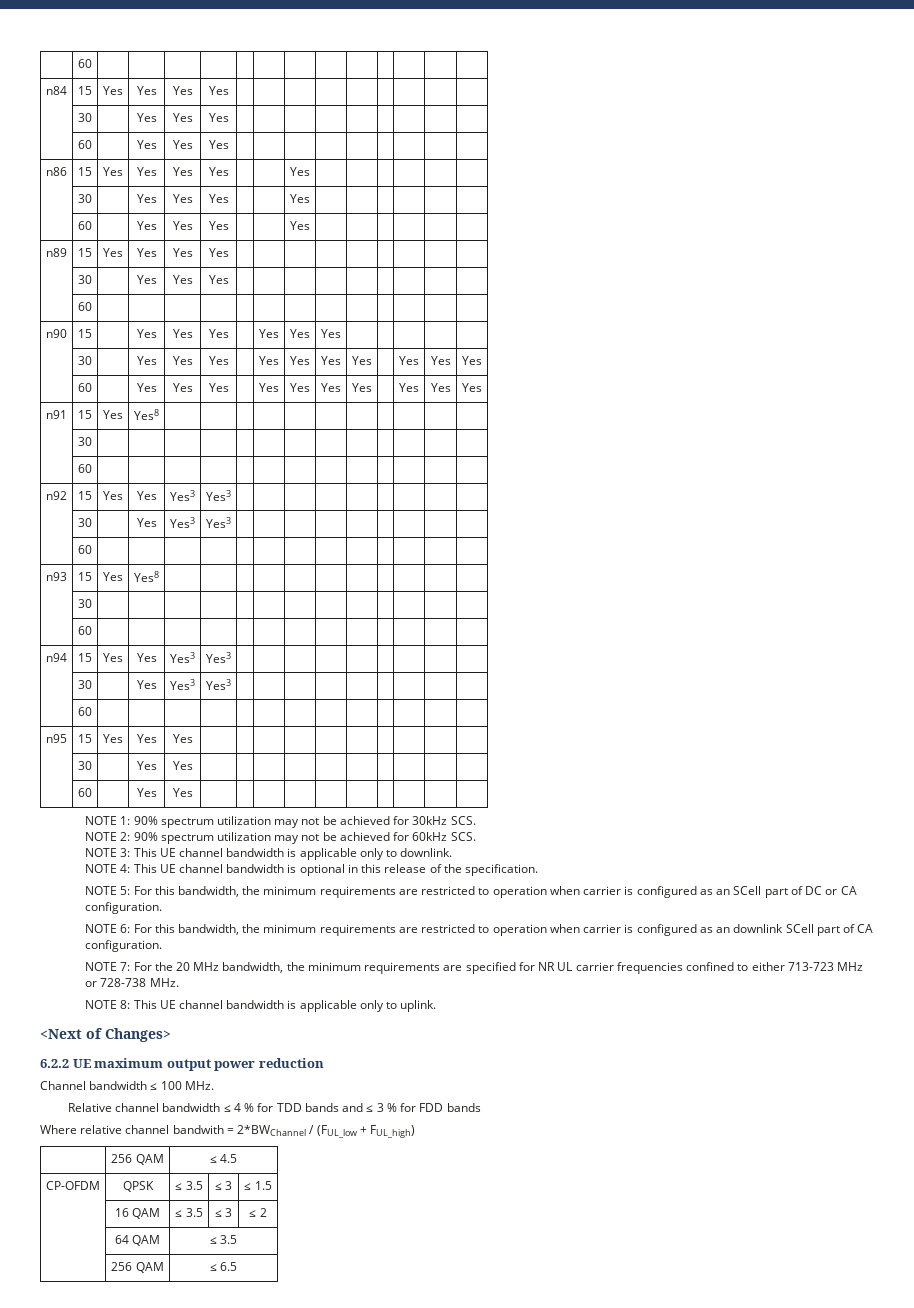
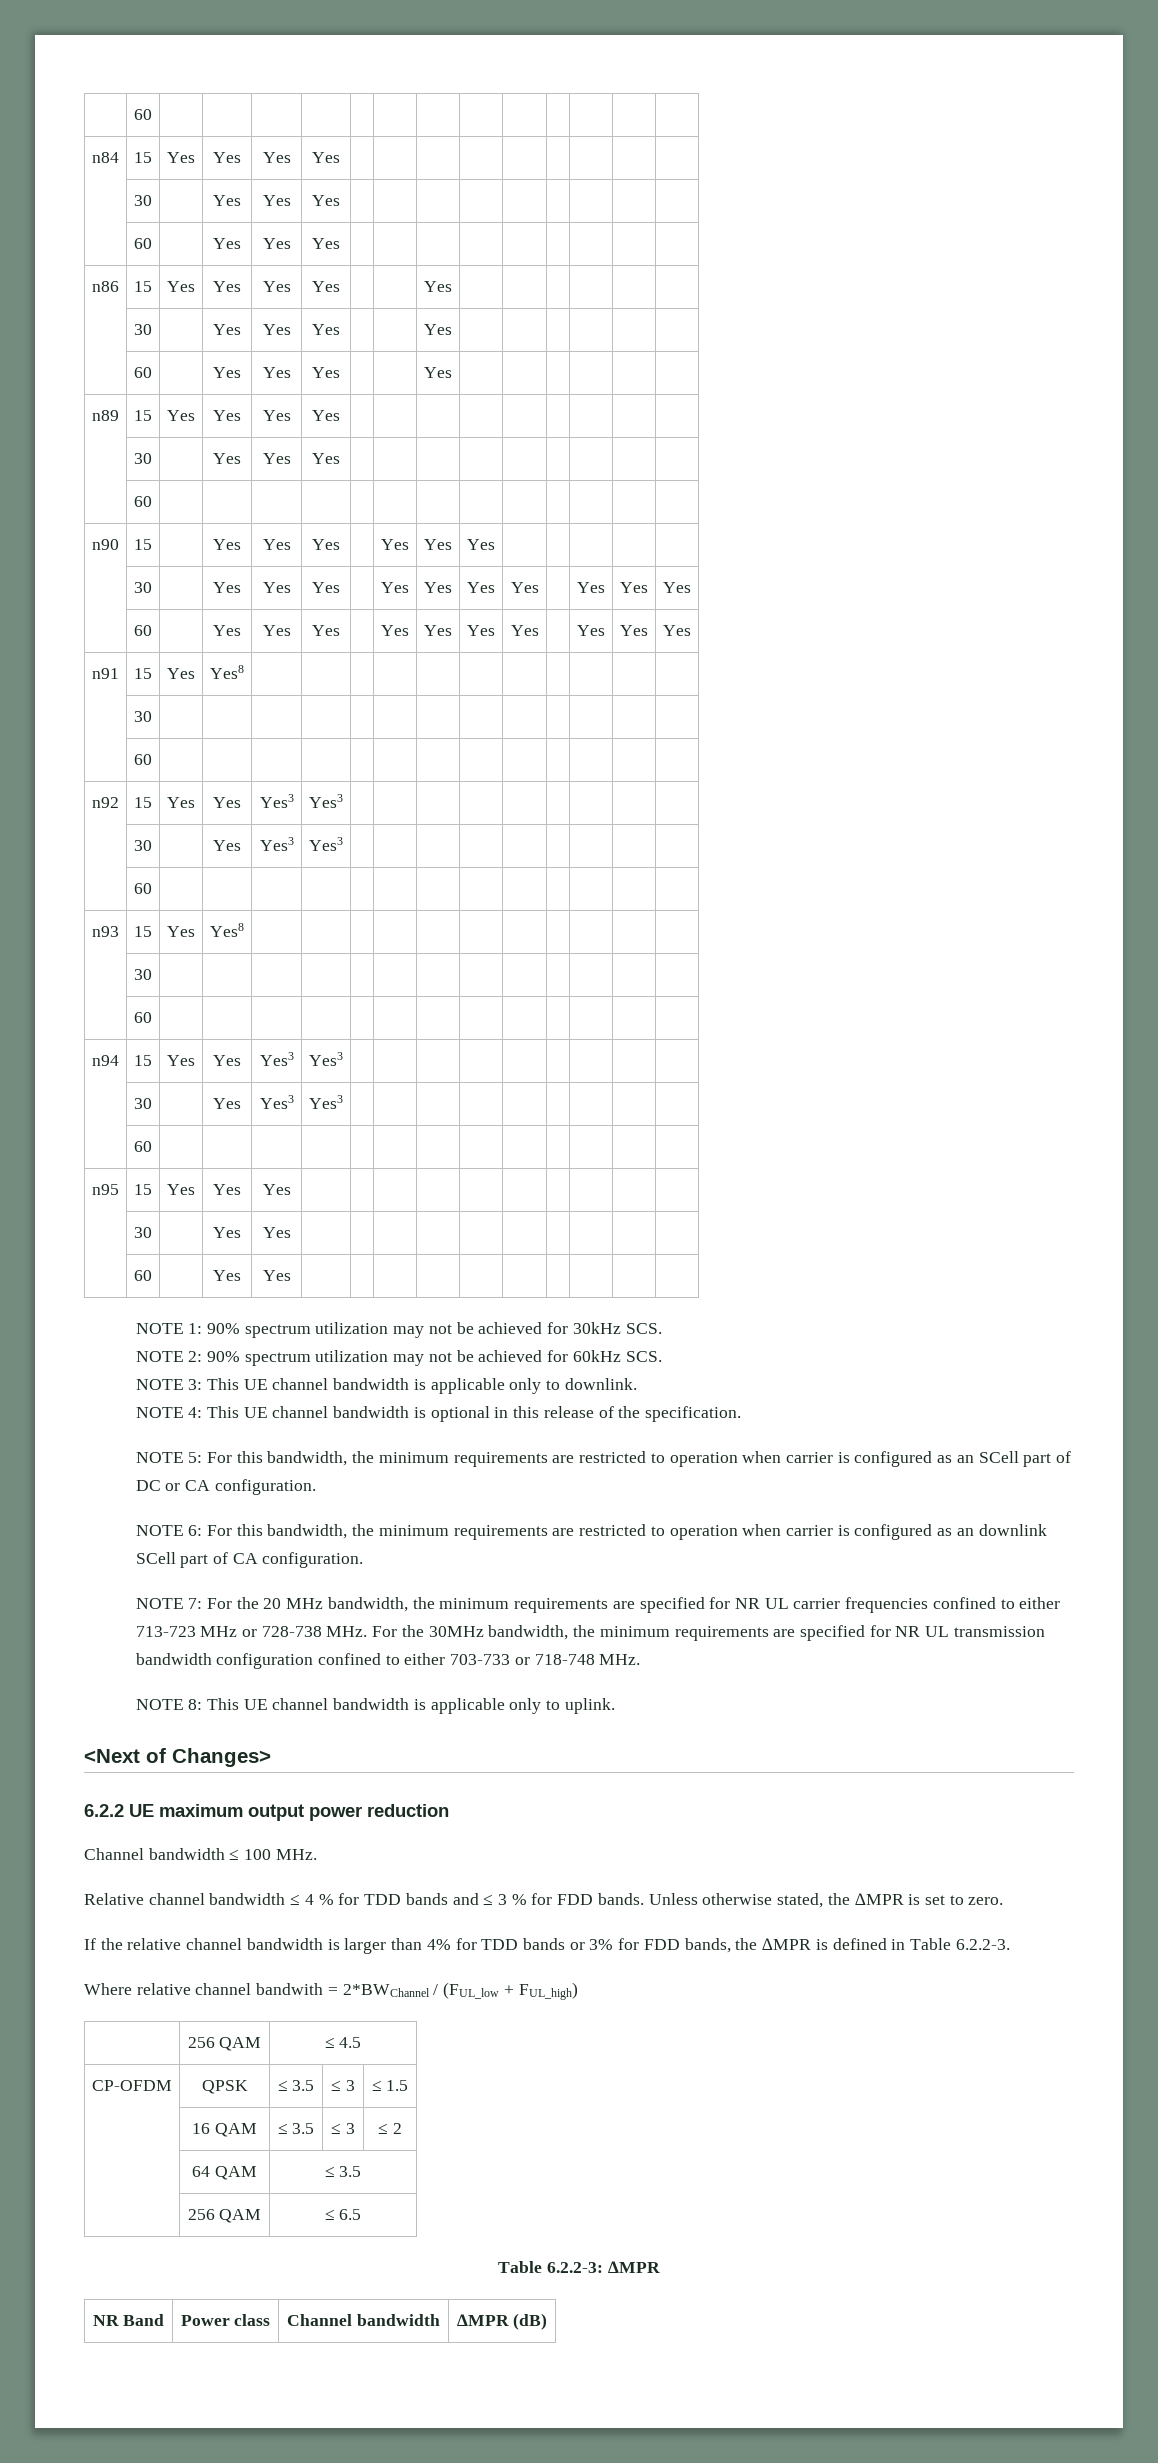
- NOTE 7: For the 20 MHz bandwidth, the minimum requirements are specified for NR UL carrier frequencies confined to either 713-723 MHz or 728-738 MHz.
+ NOTE 7: For the 20 MHz bandwidth, the minimum requirements are specified for NR UL carrier frequencies confined to either 713-723 MHz or 728-738 MHz. For the 30MHz bandwidth, the minimum requirements are specified for NR UL transmission bandwidth configuration confined to either 703-733 or 718-748 MHz.
- Relative channel bandwidth ≤ 4 % for TDD bands and ≤ 3 % for FDD bands
+ Relative channel bandwidth ≤ 4 % for TDD bands and ≤ 3 % for FDD bands. Unless otherwise stated, the ∆MPR is set to zero.
+ If the relative channel bandwidth is larger than 4% for TDD bands or 3% for FDD bands, the ∆MPR is defined in Table 6.2.2-3.
+ Table 6.2.2-3: ∆MPR
+ NR Band | Power class | Channel bandwidth | ∆MPR (dB)

